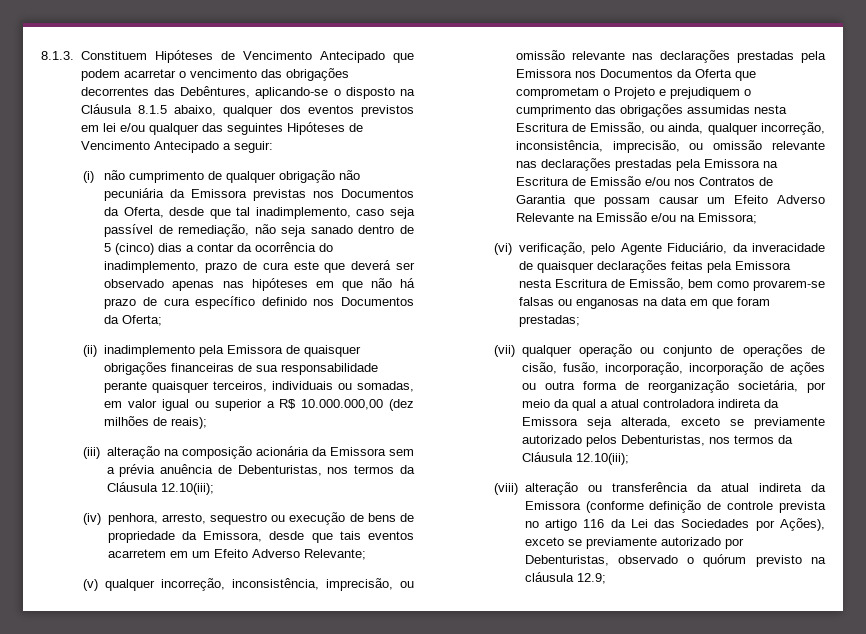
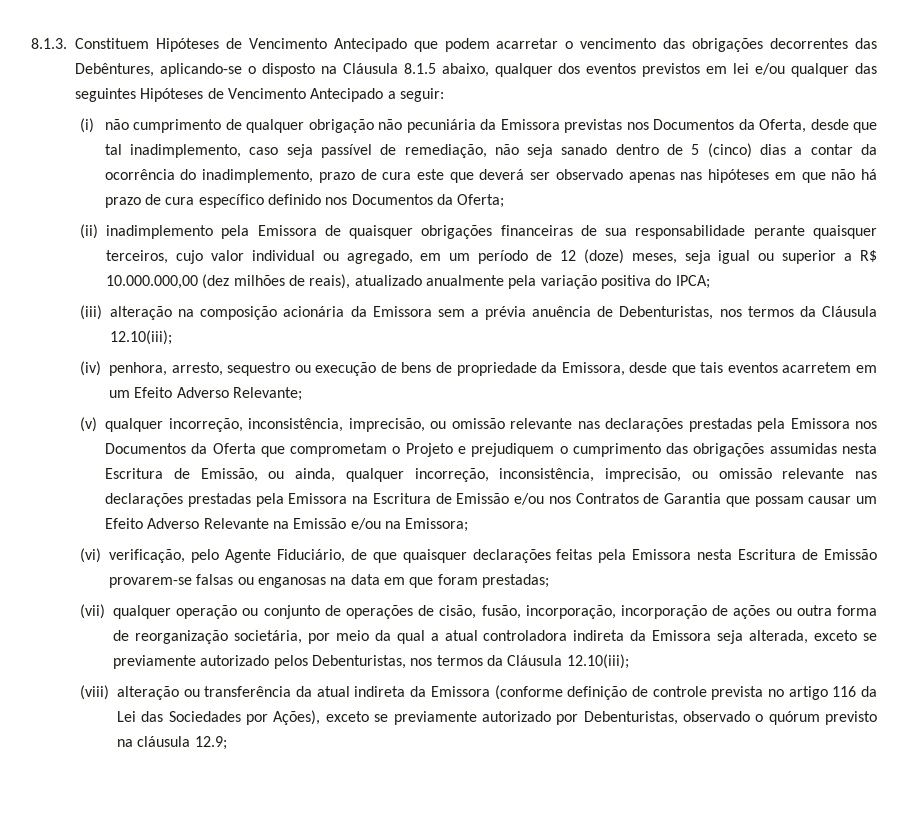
- (ii) inadimplemento pela Emissora de quaisquer obrigações financeiras de sua responsabilidade perante quaisquer terceiros, individuais ou somadas, em valor igual ou superior a R$ 10.000.000,00 (dez milhões de reais);
+ (ii) inadimplemento pela Emissora de quaisquer obrigações financeiras de sua responsabilidade perante quaisquer terceiros, cujo valor individual ou agregado, em um período de 12 (doze) meses, seja igual ou superior a R$ 10.000.000,00 (dez milhões de reais), atualizado anualmente pela variação positiva do IPCA;
- (vi) verificação, pelo Agente Fiduciário, da inveracidade de quaisquer declarações feitas pela Emissora nesta Escritura de Emissão, bem como provarem-se falsas ou enganosas na data em que foram prestadas;
+ (vi) verificação, pelo Agente Fiduciário, de que quaisquer declarações feitas pela Emissora nesta Escritura de Emissão provarem-se falsas ou enganosas na data em que foram prestadas;

